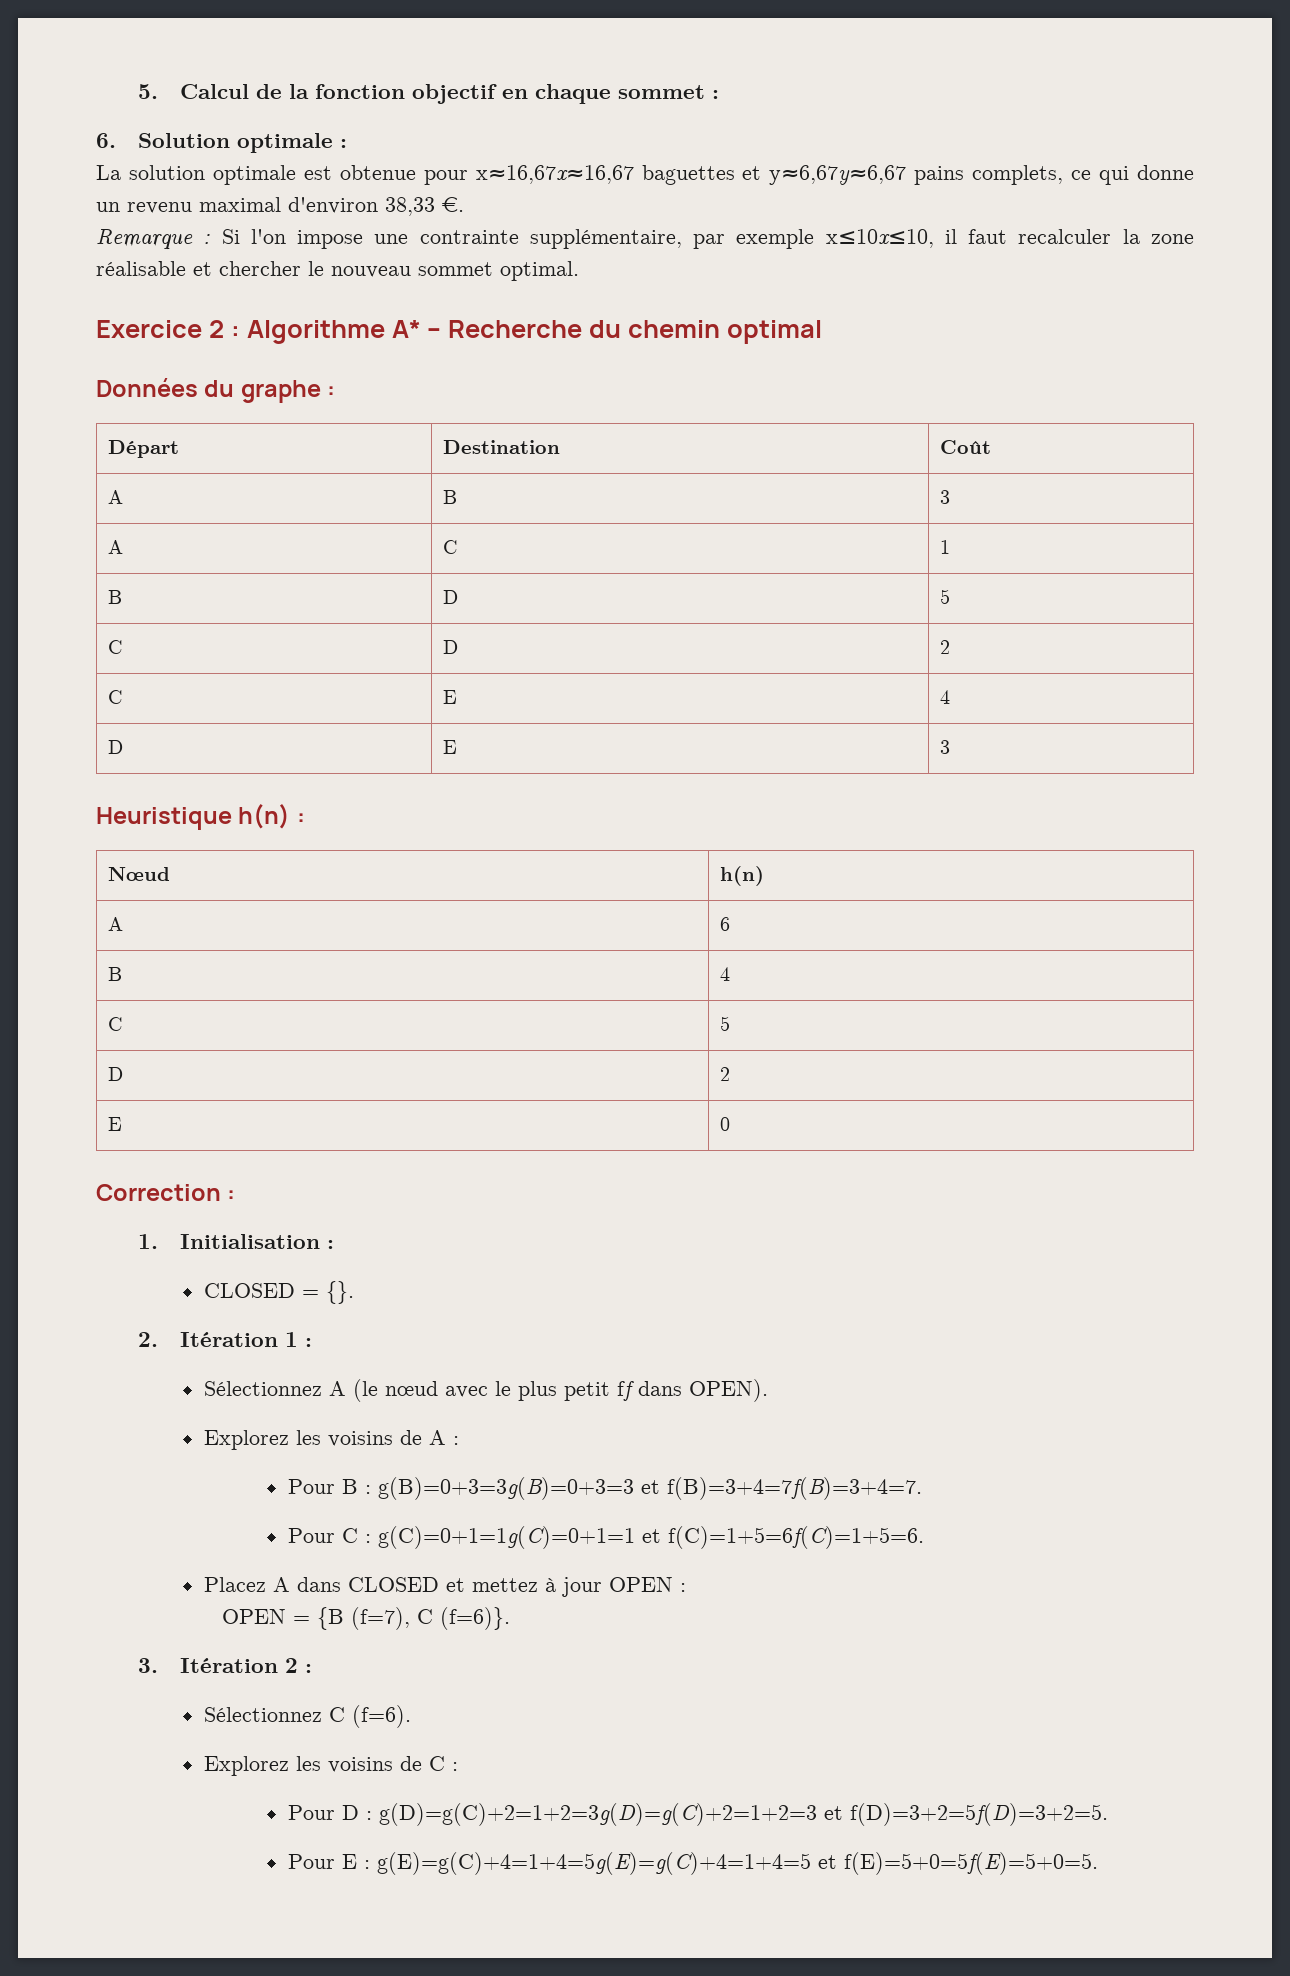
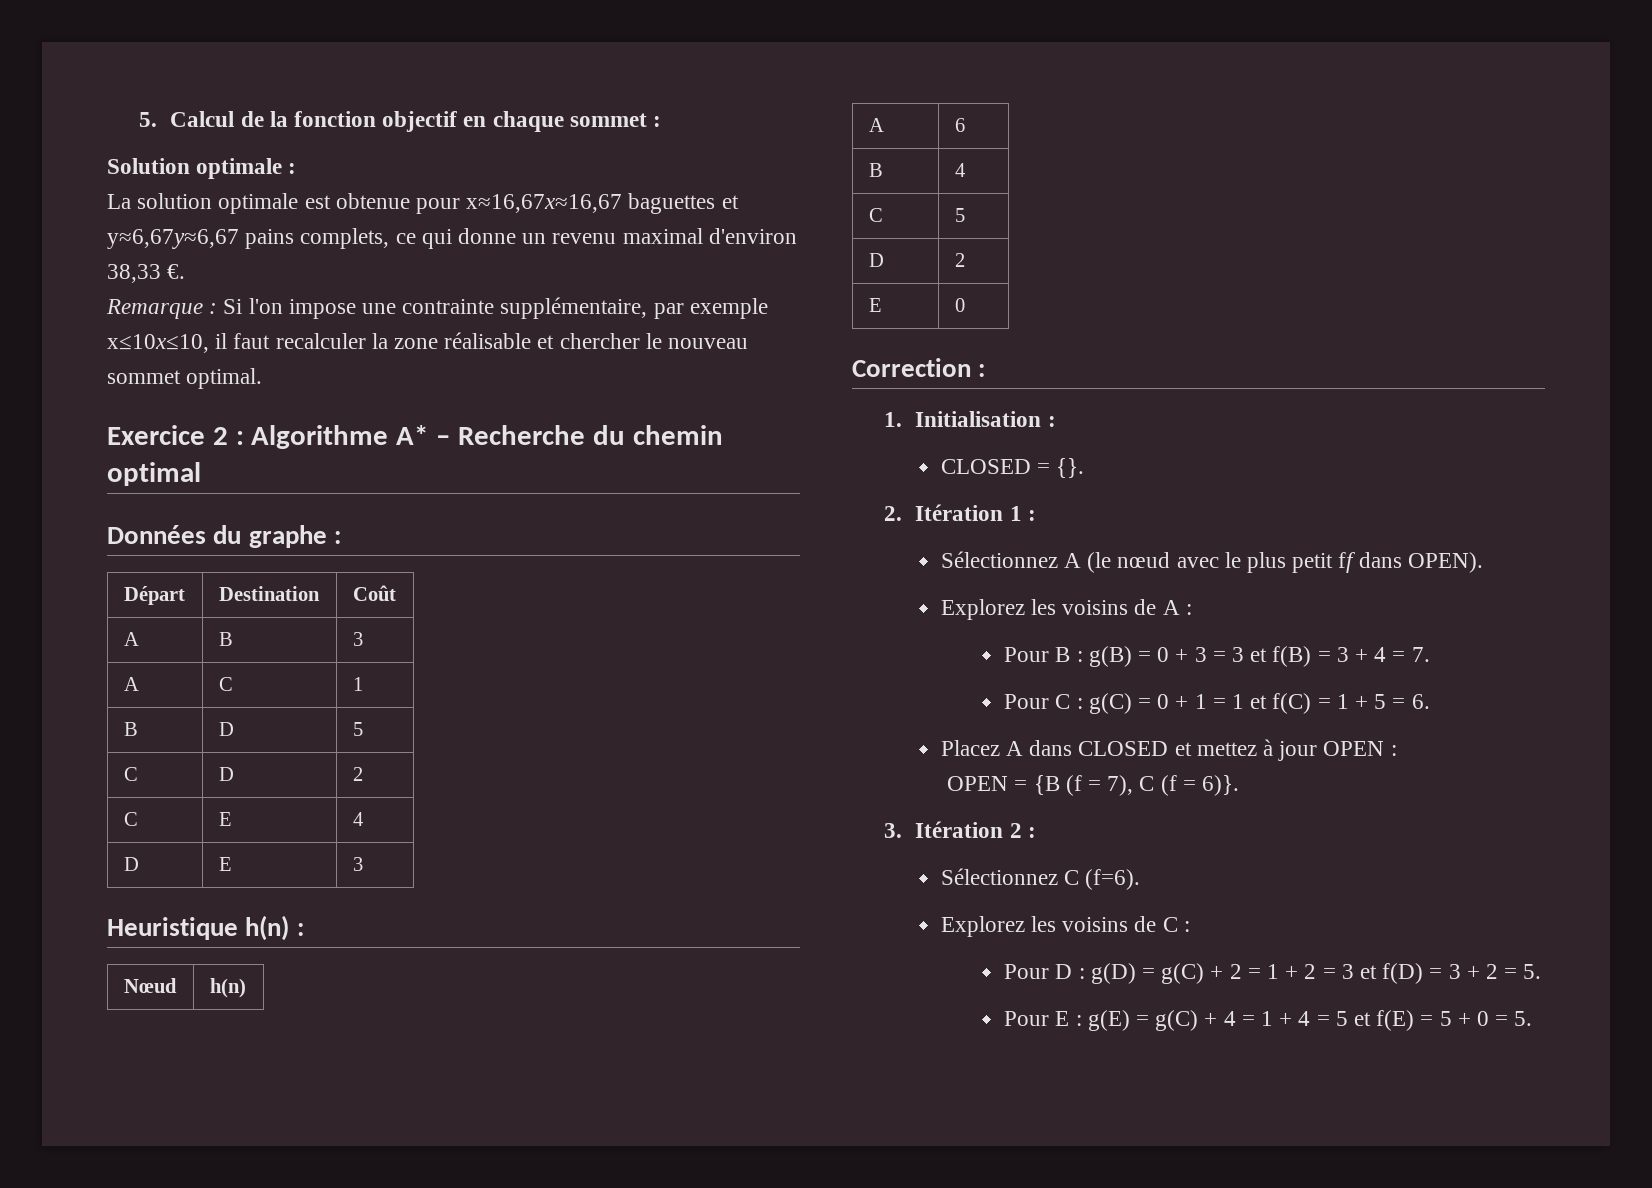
- 6. Solution optimale :
+ Solution optimale :
- Pour B : g(B)=0+3=3g(B)=0+3=3 et f(B)=3+4=7f(B)=3+4=7.
- Pour C : g(C)=0+1=1g(C)=0+1=1 et f(C)=1+5=6f(C)=1+5=6.
+ Pour B : g(B) = 0 + 3 = 3 et f(B) = 3 + 4 = 7.
+ Pour C : g(C) = 0 + 1 = 1 et f(C) = 1 + 5 = 6.
- OPEN = {B (f=7), C (f=6)}.
+ OPEN = {B (f = 7), C (f = 6)}.
- Pour D : g(D)=g(C)+2=1+2=3g(D)=g(C)+2=1+2=3 et f(D)=3+2=5f(D)=3+2=5.
- Pour E : g(E)=g(C)+4=1+4=5g(E)=g(C)+4=1+4=5 et f(E)=5+0=5f(E)=5+0=5.
+ Pour D : g(D) = g(C) + 2 = 1 + 2 = 3 et f(D) = 3 + 2 = 5.
+ Pour E : g(E) = g(C) + 4 = 1 + 4 = 5 et f(E) = 5 + 0 = 5.

